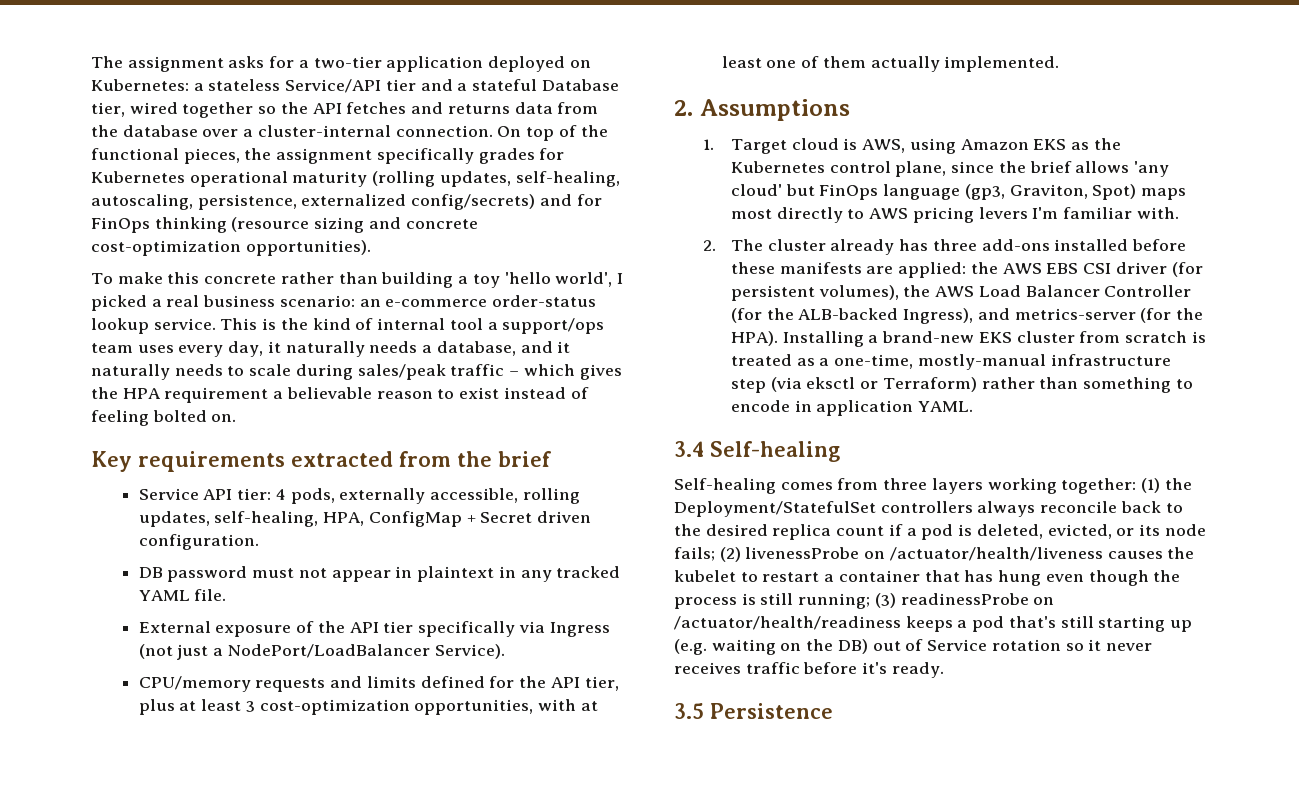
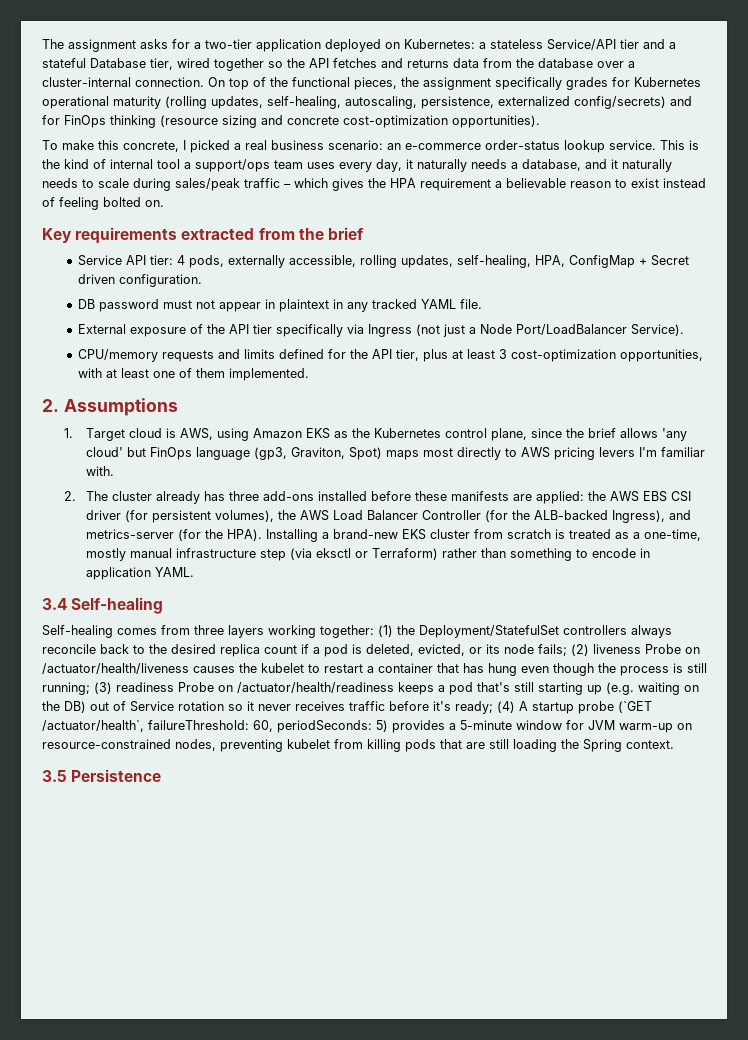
- To make this concrete rather than building a toy 'hello world', I picked a real business scenario: an e-commerce order-status lookup service.
+ To make this concrete, I picked a real business scenario: an e-commerce order-status lookup service.
- External exposure of the API tier specifically via Ingress (not just a NodePort/LoadBalancer Service).
+ External exposure of the API tier specifically via Ingress (not just a Node Port/LoadBalancer Service).
- CPU/memory requests and limits defined for the API tier, plus at least 3 cost-optimization opportunities, with at least one of them actually implemented.
+ CPU/memory requests and limits defined for the API tier, plus at least 3 cost-optimization opportunities, with at least one of them implemented.
- Installing a brand-new EKS cluster from scratch is treated as a one-time, mostly-manual infrastructure step (via eksctl or Terraform) rather than something to encode in application YAML.
+ Installing a brand-new EKS cluster from scratch is treated as a one-time, mostly manual infrastructure step (via eksctl or Terraform) rather than something to encode in application YAML.
- (2) livenessProbe on /actuator/health/liveness causes the kubelet to restart a container that has hung even though the process is still running;
+ (2) liveness Probe on /actuator/health/liveness causes the kubelet to restart a container that has hung even though the process is still running;
- (3) readinessProbe on /actuator/health/readiness keeps a pod that's still starting up (e.g. waiting on the DB) out of Service rotation so it never receives traffic before it's ready.
+ (3) readiness Probe on /actuator/health/readiness keeps a pod that's still starting up (e.g. waiting on the DB) out of Service rotation so it never receives traffic before it's ready; (4) A startup probe (`GET /actuator/health`, failureThreshold: 60, periodSeconds: 5) provides a 5-minute window for JVM warm-up on resource-constrained nodes, preventing kubelet from killing pods that are still loading the Spring context.

